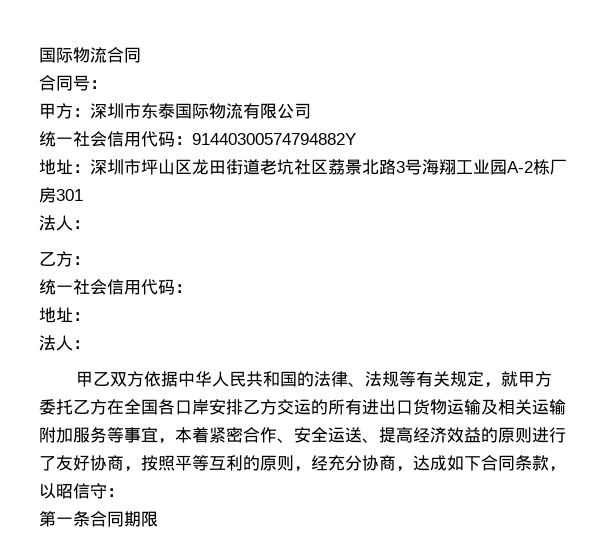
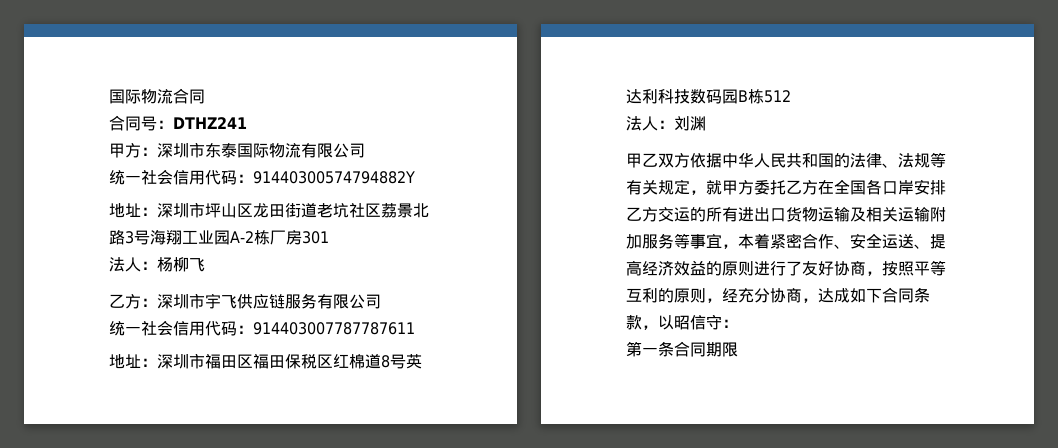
- 合同号：
+ 合同号：DTHZ241
  地址：深圳市坪山区龙田街道老坑社区荔景北路3号海翔工业园A-2栋厂房301
- 法人：
+ 法人：杨柳飞
- 乙方：
- 统一社会信用代码：
- 地址：
- 法人：
+ 乙方：深圳市宇飞供应链服务有限公司
+ 统一社会信用代码：914403007787787611
+ 地址：深圳市福田区福田保税区红棉道8号英达利科技数码园B栋512
+ 法人：刘渊

